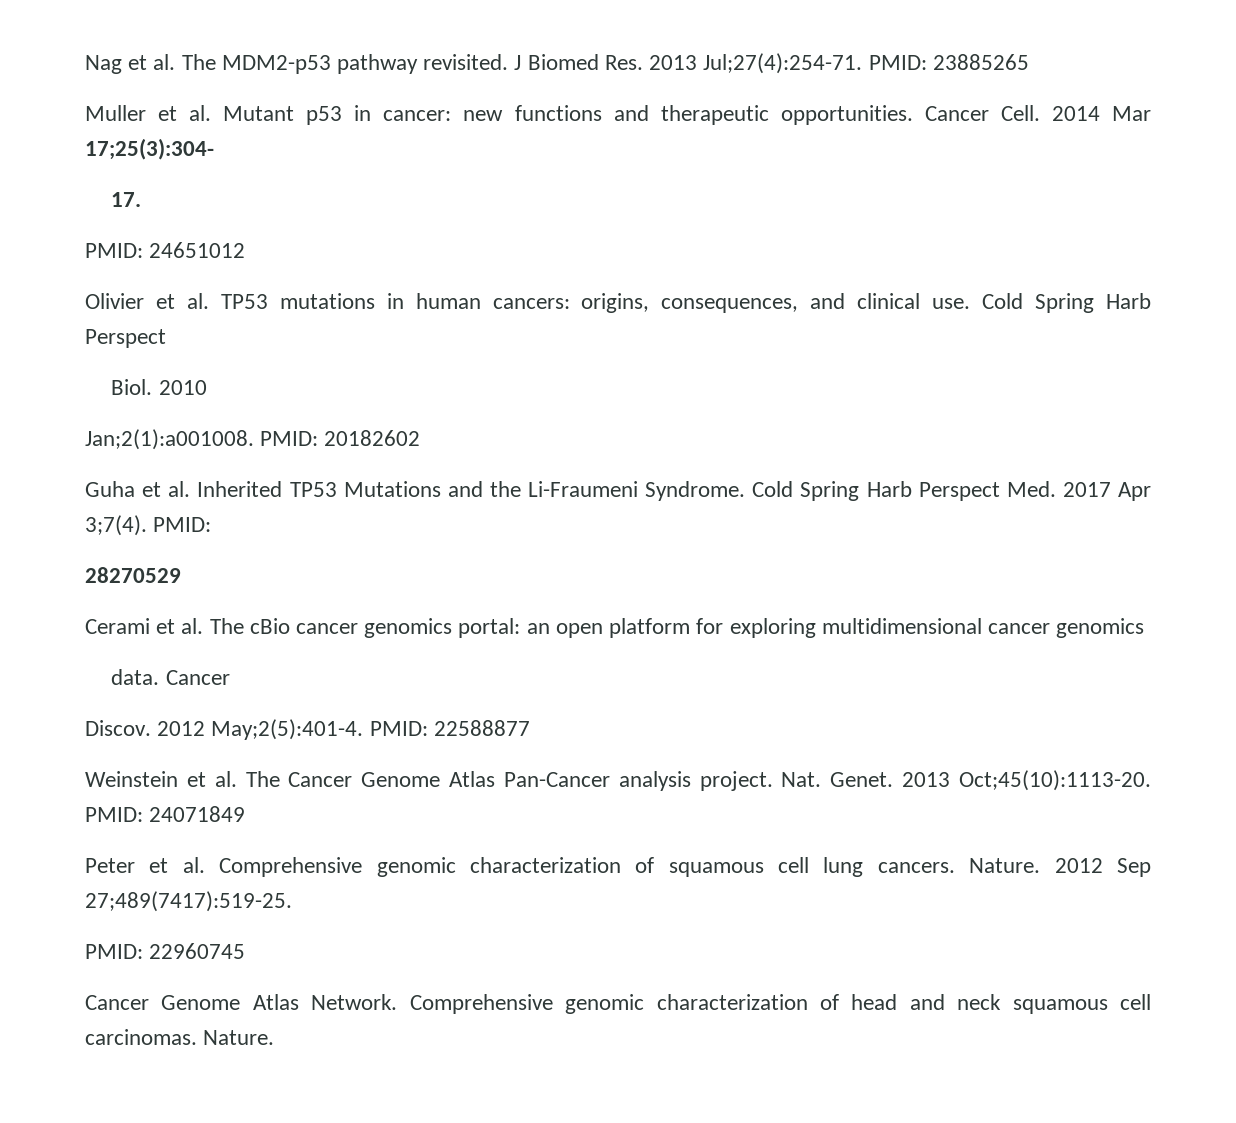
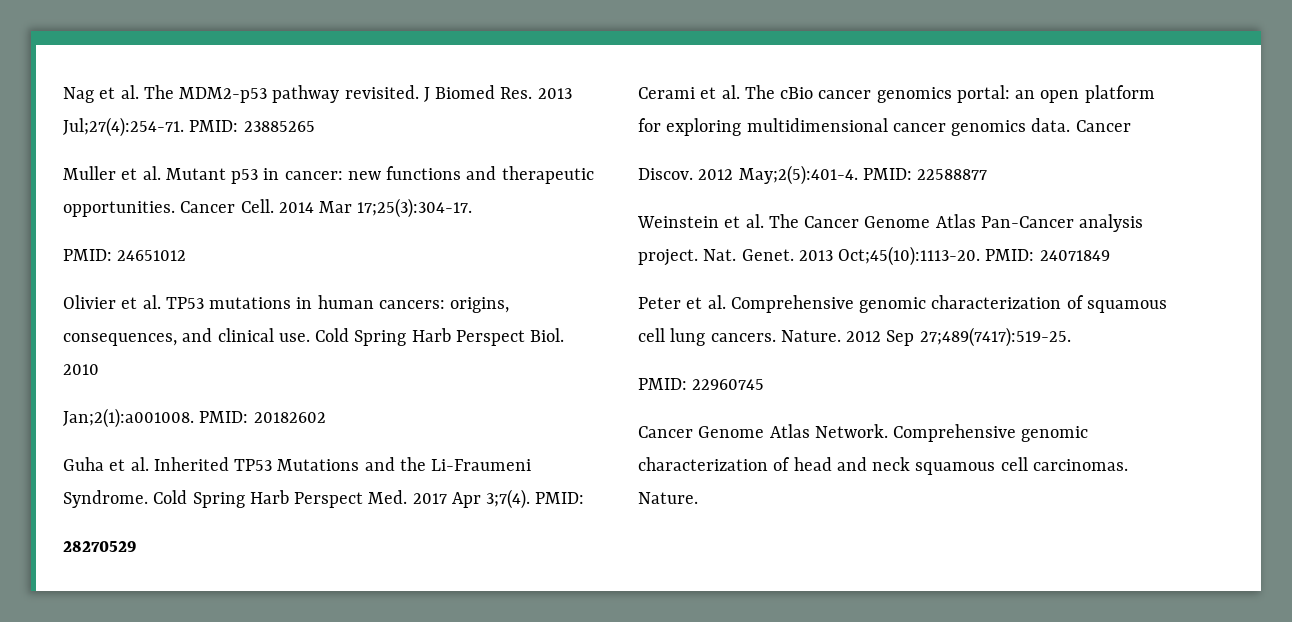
- 2014 Mar 17;25(3):304-
- 17.
+ 2014 Mar 17;25(3):304-17.
- Olivier et al. TP53 mutations in human cancers: origins, consequences, and clinical use. Cold Spring Harb Perspect
- Biol.
+ Olivier et al. TP53 mutations in human cancers: origins, consequences, and clinical use. Cold Spring Harb Perspect Biol.
- Cerami et al. The cBio cancer genomics portal: an open platform for exploring multidimensional cancer genomics
- data.
+ Cerami et al. The cBio cancer genomics portal: an open platform for exploring multidimensional cancer genomics data.

